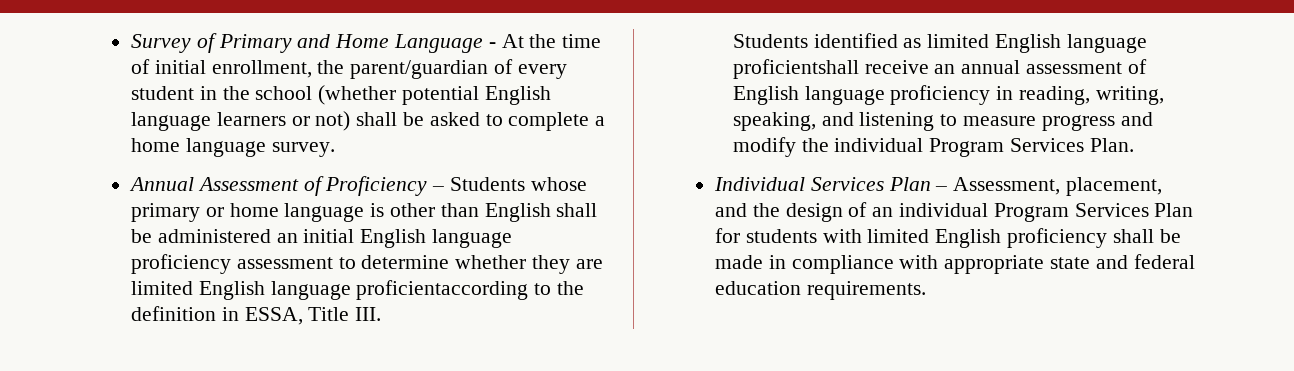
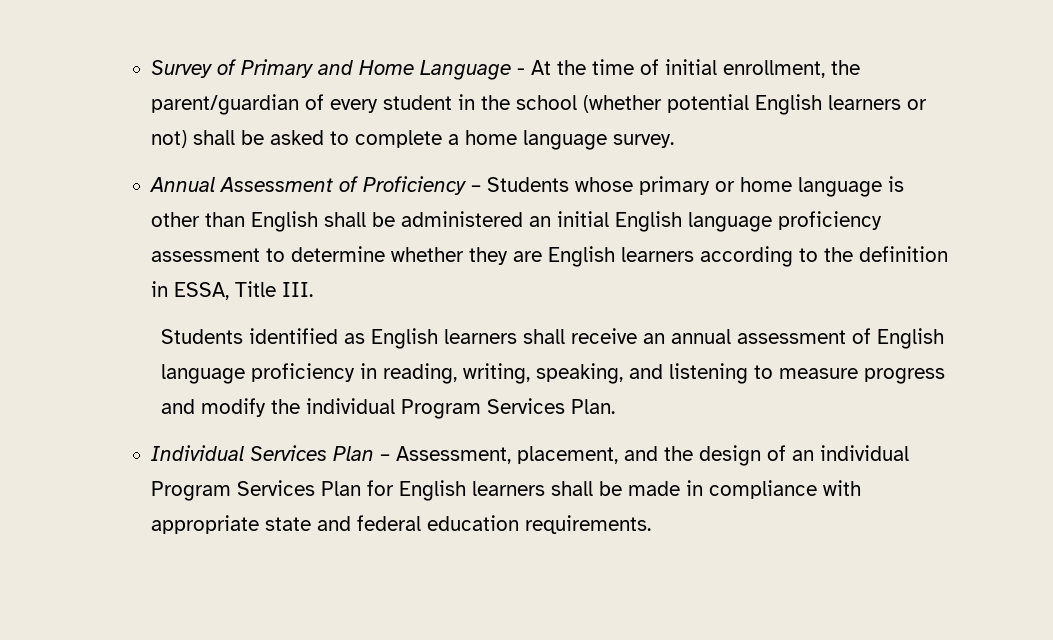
- Survey of Primary and Home Language - At the time of initial enrollment, the parent/guardian of every student in the school (whether potential English language learners or not) shall be asked to complete a home language survey.
+ Survey of Primary and Home Language - At the time of initial enrollment, the parent/guardian of every student in the school (whether potential English learners or not) shall be asked to complete a home language survey.
- Annual Assessment of Proficiency – Students whose primary or home language is other than English shall be administered an initial English language proficiency assessment to determine whether they are limited English language proficientaccording to the definition in ESSA, Title III.
+ Annual Assessment of Proficiency – Students whose primary or home language is other than English shall be administered an initial English language proficiency assessment to determine whether they are English learners according to the definition in ESSA, Title III.
- Students identified as limited English language proficientshall receive an annual assessment of English language proficiency in reading, writing, speaking, and listening to measure progress and modify the individual Program Services Plan.
+ Students identified as English learners shall receive an annual assessment of English language proficiency in reading, writing, speaking, and listening to measure progress and modify the individual Program Services Plan.
- Individual Services Plan – Assessment, placement, and the design of an individual Program Services Plan for students with limited English proficiency shall be made in compliance with appropriate state and federal education requirements.
+ Individual Services Plan – Assessment, placement, and the design of an individual Program Services Plan for English learners shall be made in compliance with appropriate state and federal education requirements.

